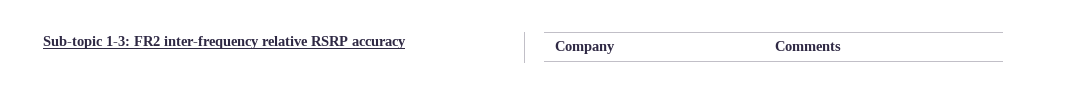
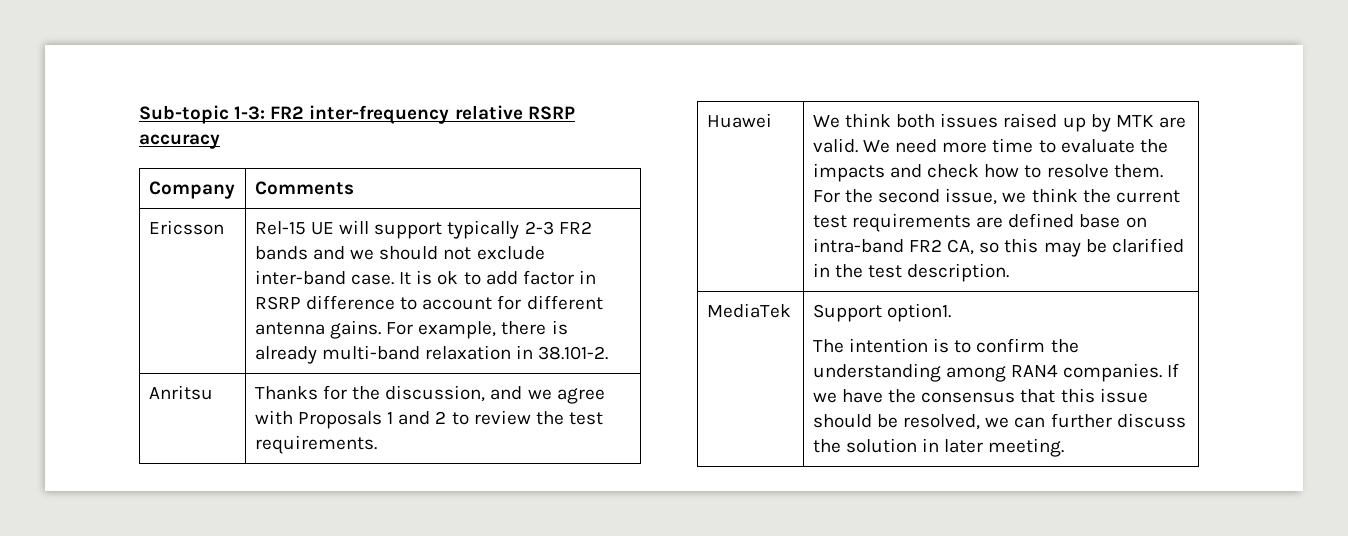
+ Ericsson | Rel-15 UE will support typically 2-3 FR2 bands and we should not exclude inter-band case. It is ok to add factor in RSRP difference to account for different antenna gains. For example, there is already multi-band relaxation in 38.101-2.
+ Anritsu | Thanks for the discussion, and we agree with Proposals 1 and 2 to review the test requirements.
+ Huawei | We think both issues raised up by MTK are valid. We need more time to evaluate the impacts and check how to resolve them. For the second issue, we think the current test requirements are defined base on intra-band FR2 CA, so this may be clarified in the test description.
+ MediaTek | Support option1.
+ The intention is to confirm the understanding among RAN4 companies. If we have the consensus that this issue should be resolved, we can further discuss the solution in later meeting.

